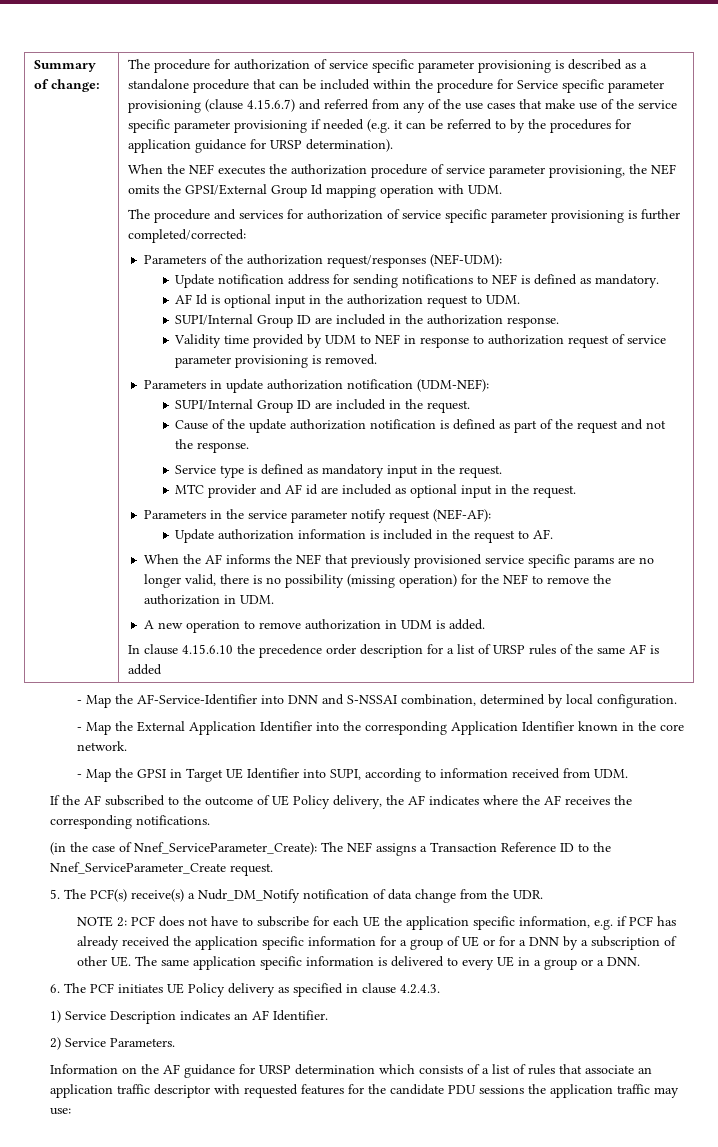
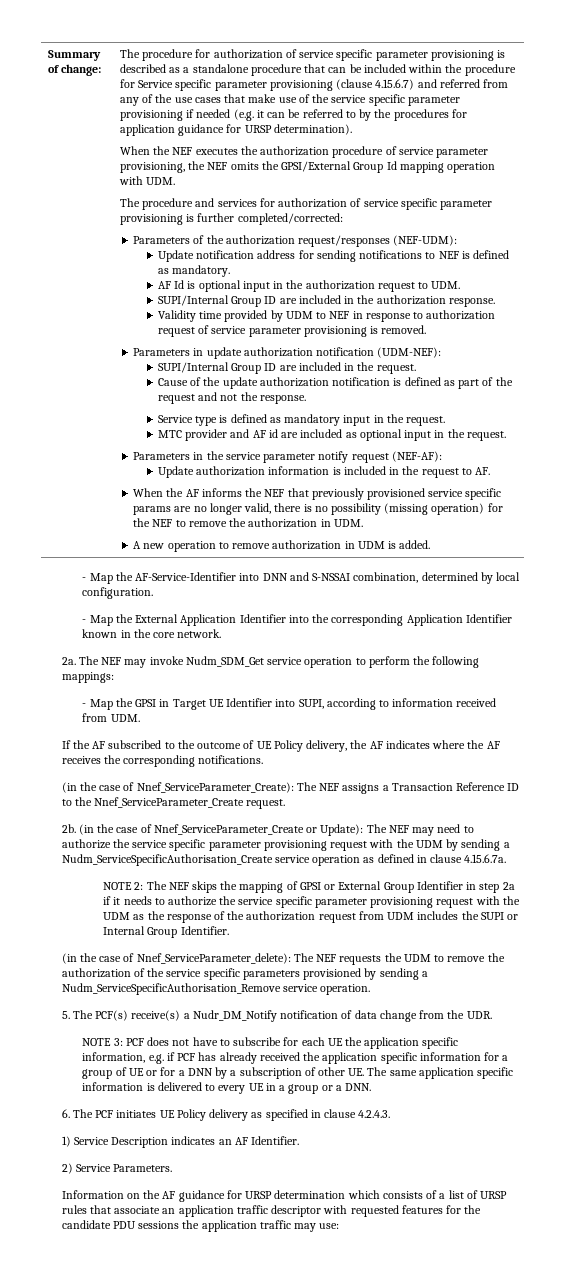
- In clause 4.15.6.10 the precedence order description for a list of URSP rules of the same AF is added
+ 2a. The NEF may invoke Nudm_SDM_Get service operation to perform the following mappings:
+ 2b. (in the case of Nnef_ServiceParameter_Create or Update): The NEF may need to authorize the service specific parameter provisioning request with the UDM by sending a Nudm_ServiceSpecificAuthorisation_Create service operation as defined in clause 4.15.6.7a.
+ NOTE 2: The NEF skips the mapping of GPSI or External Group Identifier in step 2a if it needs to authorize the service specific parameter provisioning request with the UDM as the response of the authorization request from UDM includes the SUPI or Internal Group Identifier.
+ (in the case of Nnef_ServiceParameter_delete): The NEF requests the UDM to remove the authorization of the service specific parameters provisioned by sending a Nudm_ServiceSpecificAuthorisation_Remove service operation.
- NOTE 2: PCF does not have to subscribe for each UE the application specific information, e.g. if PCF has already received the application specific information for a group of UE or for a DNN by a subscription of other UE. The same application specific information is delivered to every UE in a group or a DNN.
+ NOTE 3: PCF does not have to subscribe for each UE the application specific information, e.g. if PCF has already received the application specific information for a group of UE or for a DNN by a subscription of other UE. The same application specific information is delivered to every UE in a group or a DNN.
- Information on the AF guidance for URSP determination which consists of a list of rules that associate an application traffic descriptor with requested features for the candidate PDU sessions the application traffic may use:
+ Information on the AF guidance for URSP determination which consists of a list of URSP rules that associate an application traffic descriptor with requested features for the candidate PDU sessions the application traffic may use:

